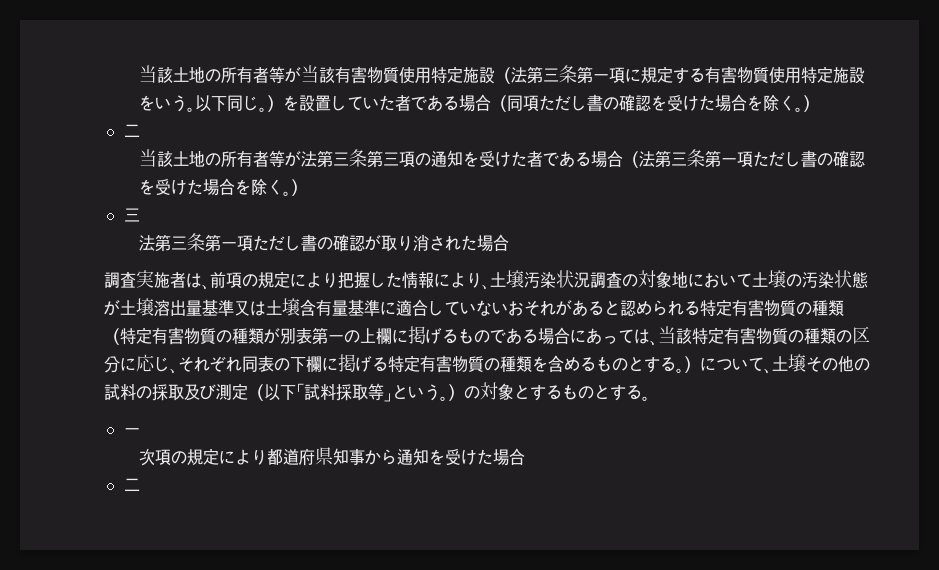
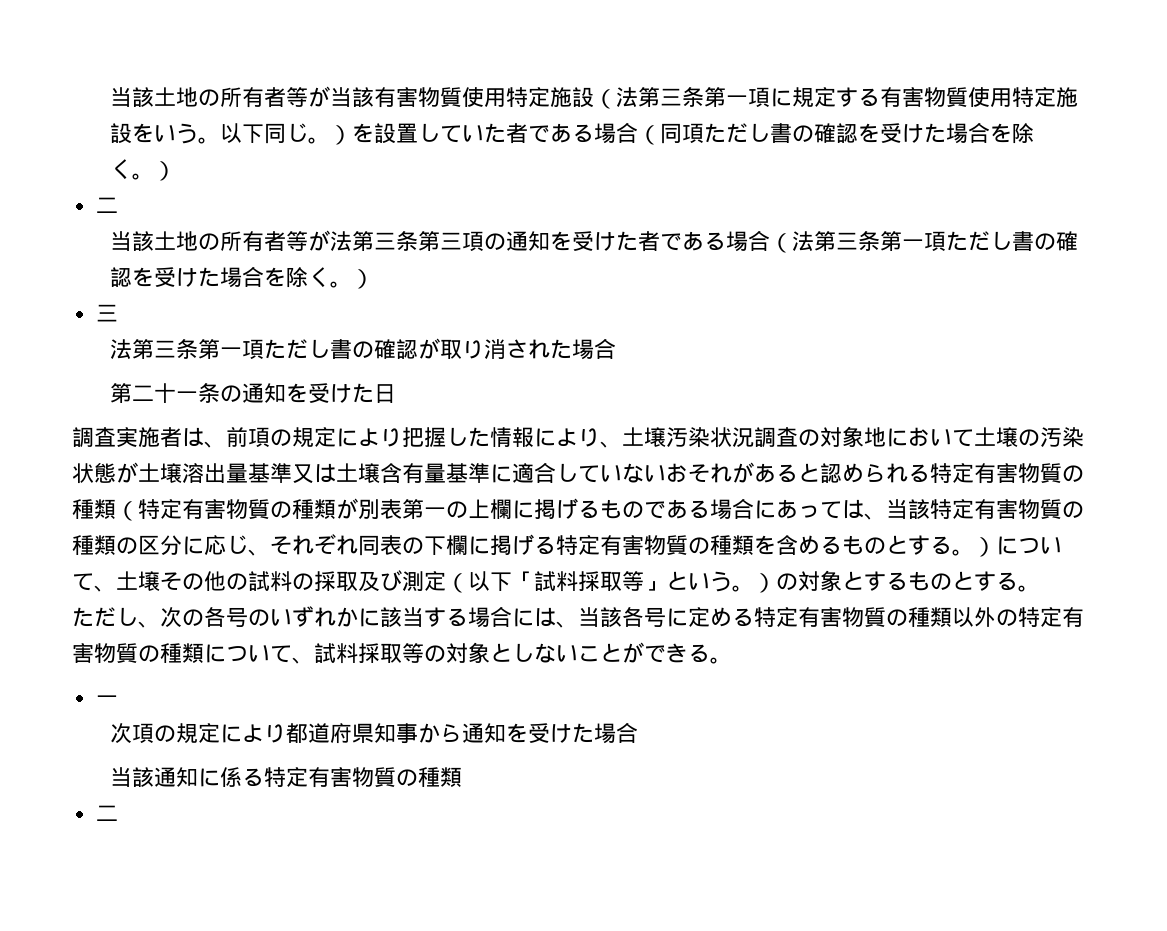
+ 第二十一条の通知を受けた日
+ ただし、次の各号のいずれかに該当する場合には、当該各号に定める特定有害物質の種類以外の特定有害物質の種類について、試料採取等の対象としないことができる。
+ 当該通知に係る特定有害物質の種類

